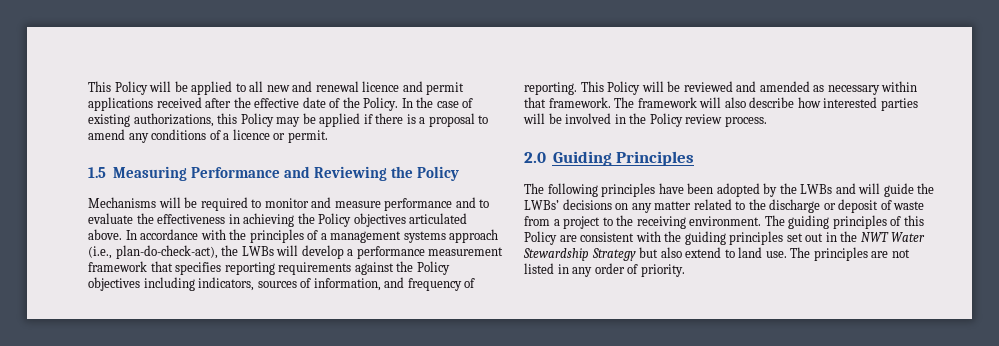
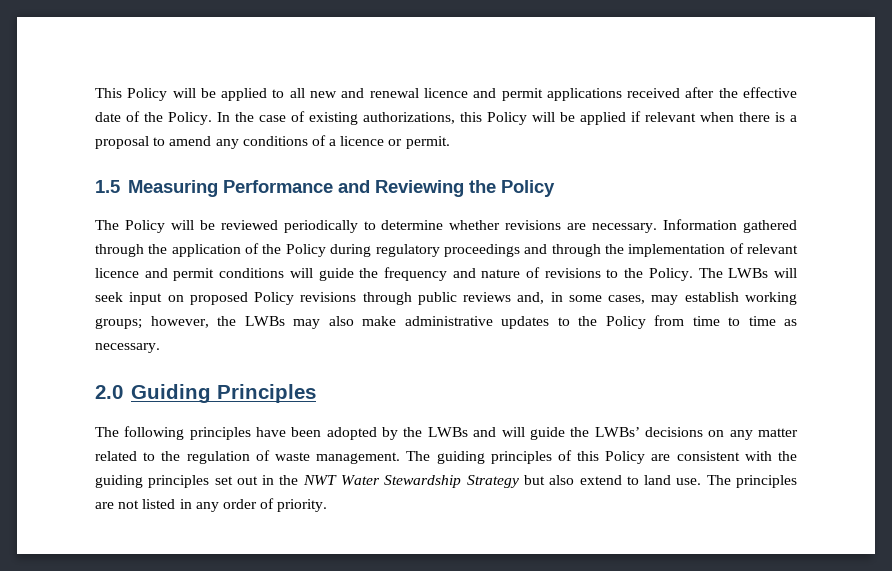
- In the case of existing authorizations, this Policy may be applied if there is a proposal to amend any conditions of a licence or permit.
+ In the case of existing authorizations, this Policy will be applied if relevant when there is a proposal to amend any conditions of a licence or permit.
- Mechanisms will be required to monitor and measure performance and to evaluate the effectiveness in achieving the Policy objectives articulated above. In accordance with the principles of a management systems approach (i.e., plan-do-check-act), the LWBs will develop a performance measurement framework that specifies reporting requirements against the Policy objectives including indicators, sources of information, and frequency of reporting. This Policy will be reviewed and amended as necessary within that framework. The framework will also describe how interested parties will be involved in the Policy review process.
+ The Policy will be reviewed periodically to determine whether revisions are necessary. Information gathered through the application of the Policy during regulatory proceedings and through the implementation of relevant licence and permit conditions will guide the frequency and nature of revisions to the Policy. The LWBs will seek input on proposed Policy revisions through public reviews and, in some cases, may establish working groups; however, the LWBs may also make administrative updates to the Policy from time to time as necessary.
- The following principles have been adopted by the LWBs and will guide the LWBs’ decisions on any matter related to the discharge or deposit of waste from a project to the receiving environment.
+ The following principles have been adopted by the LWBs and will guide the LWBs’ decisions on any matter related to the regulation of waste management.

